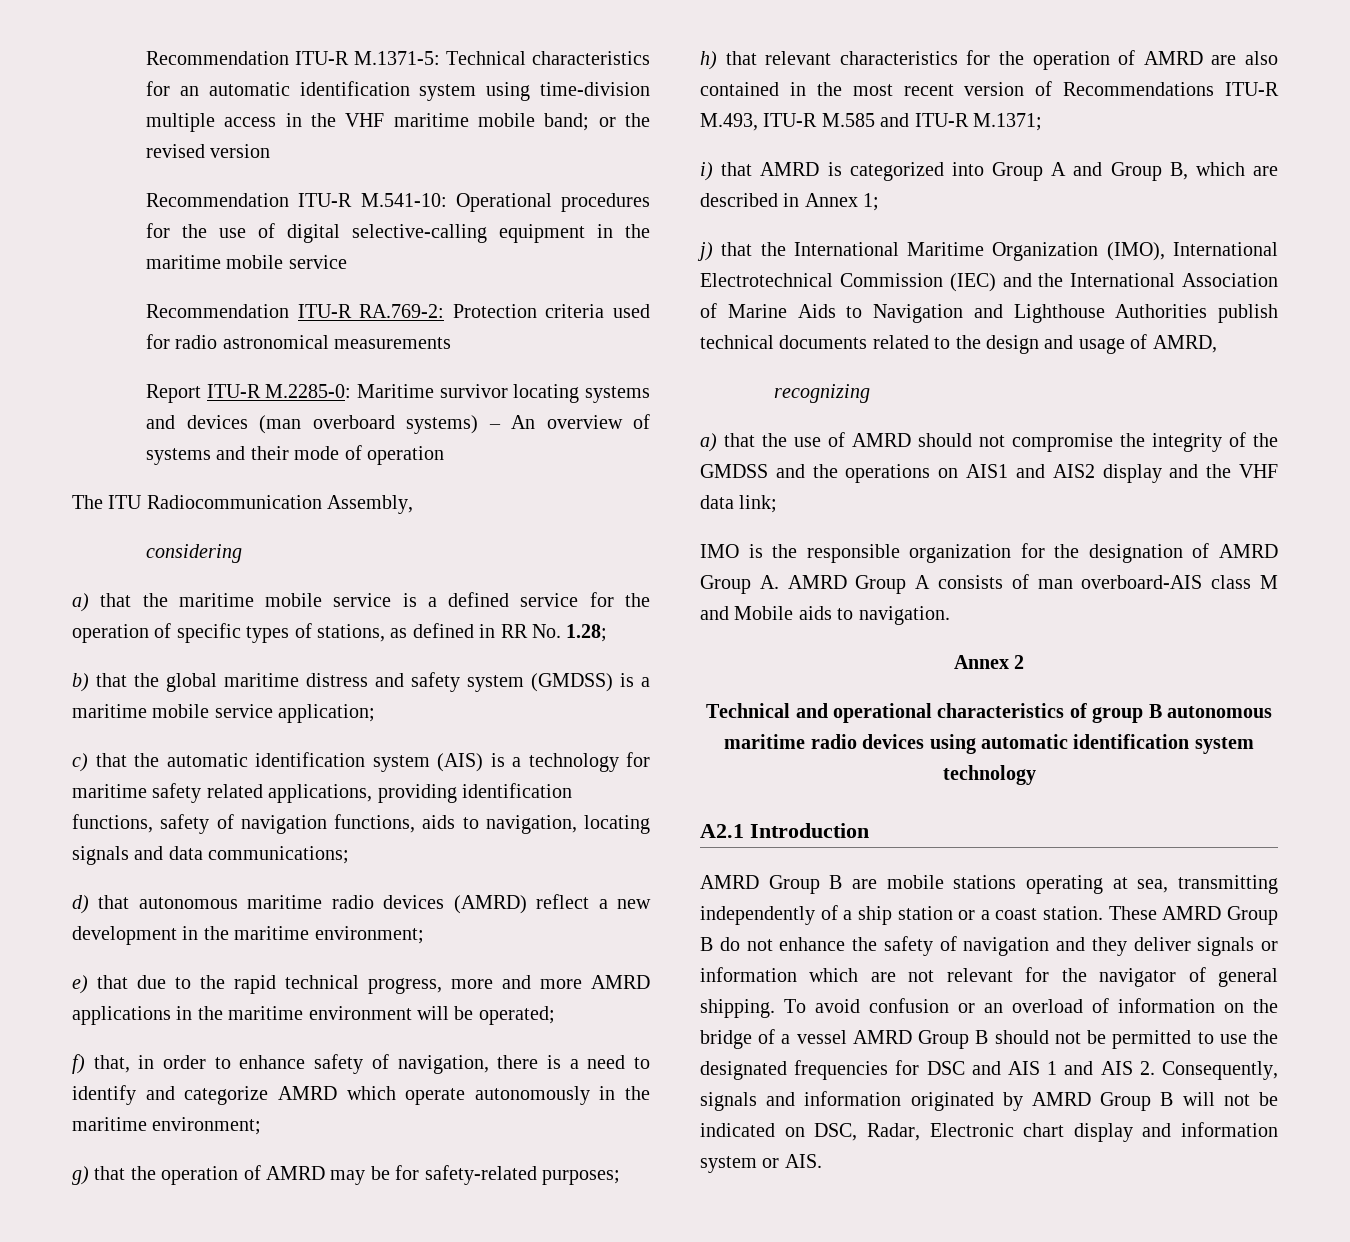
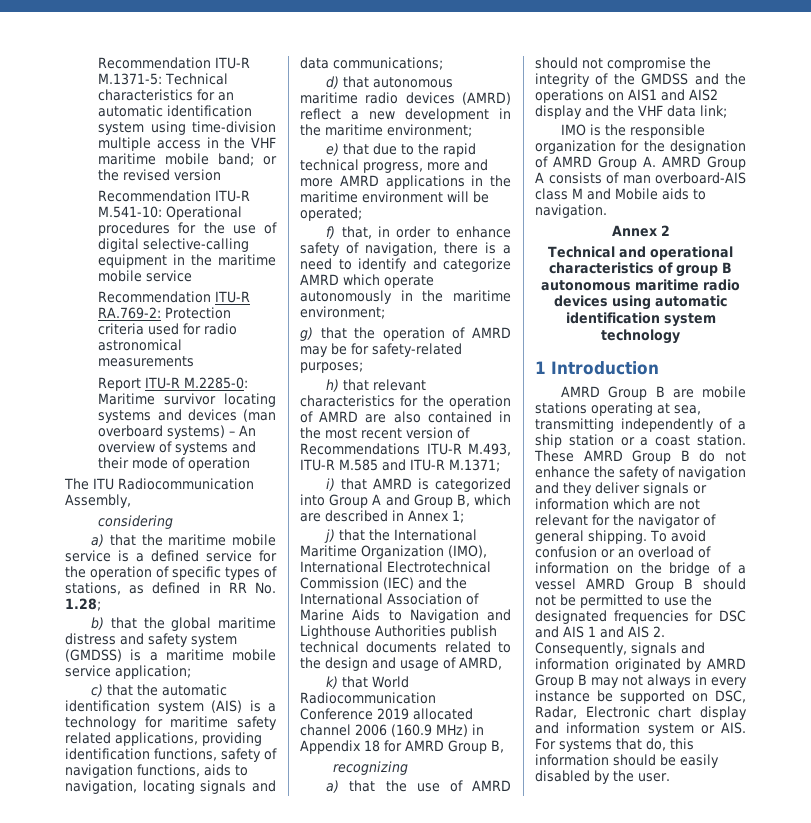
+ k) that World Radiocommunication Conference 2019 allocated channel 2006 (160.9 MHz) in Appendix 18 for AMRD Group B,
- A2.1 Introduction
+ 1 Introduction
- To avoid confusion or an overload of information on the bridge of a vessel AMRD Group B should not be permitted to use the designated frequencies for DSC and AIS 1 and AIS 2. Consequently, signals and information originated by AMRD Group B will not be indicated on DSC, Radar, Electronic chart display and information system or AIS.
+ To avoid confusion or an overload of information on the bridge of a vessel AMRD Group B should not be permitted to use the designated frequencies for DSC and AIS 1 and AIS 2. Consequently, signals and information originated by AMRD Group B may not always in every instance be supported on DSC, Radar, Electronic chart display and information system or AIS. For systems that do, this information should be easily disabled by the user.

